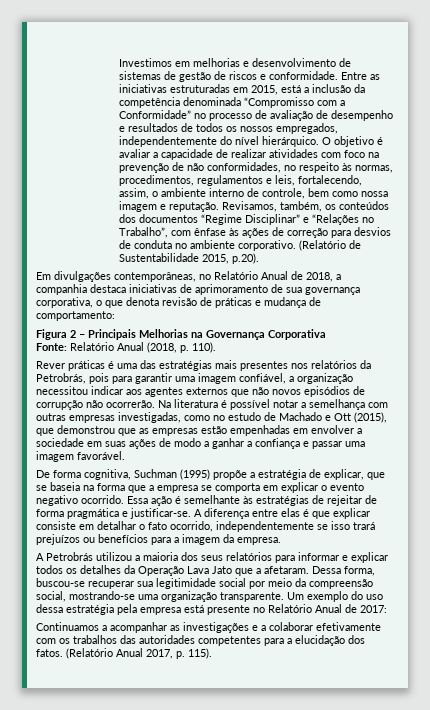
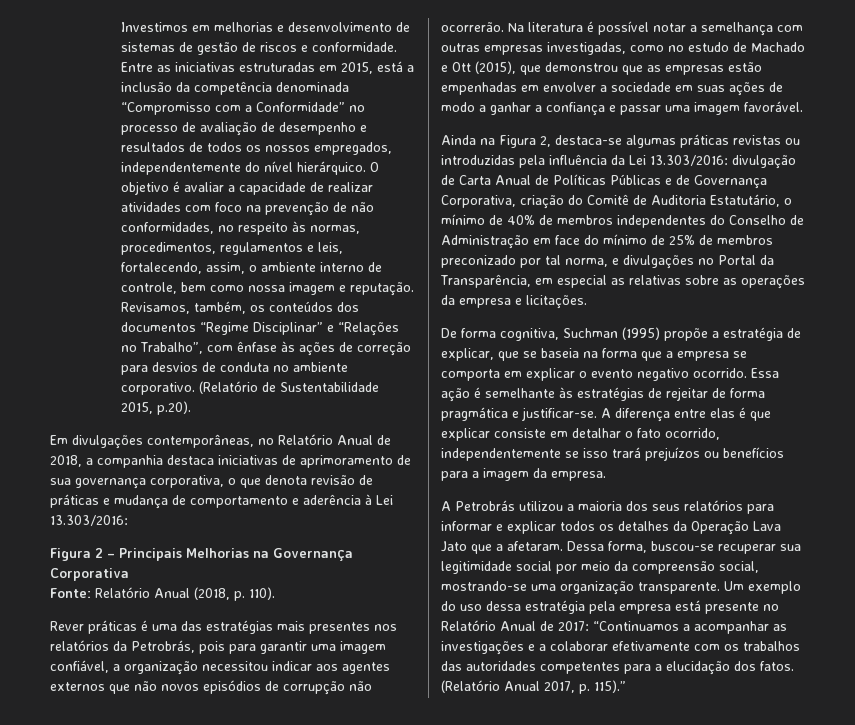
- Em divulgações contemporâneas, no Relatório Anual de 2018, a companhia destaca iniciativas de aprimoramento de sua governança corporativa, o que denota revisão de práticas e mudança de comportamento:
+ Em divulgações contemporâneas, no Relatório Anual de 2018, a companhia destaca iniciativas de aprimoramento de sua governança corporativa, o que denota revisão de práticas e mudança de comportamento e aderência à Lei 13.303/2016:
+ Ainda na Figura 2, destaca-se algumas práticas revistas ou introduzidas pela influência da Lei 13.303/2016: divulgação de Carta Anual de Políticas Públicas e de Governança Corporativa, criação do Comitê de Auditoria Estatutário, o mínimo de 40% de membros independentes do Conselho de Administração em face do mínimo de 25% de membros preconizado por tal norma, e divulgações no Portal da Transparência, em especial as relativas sobre as operações da empresa e licitações.
- Um exemplo do uso dessa estratégia pela empresa está presente no Relatório Anual de 2017:
- Continuamos a acompanhar as investigações e a colaborar efetivamente com os trabalhos das autoridades competentes para a elucidação dos fatos.
+ Um exemplo do uso dessa estratégia pela empresa está presente no Relatório Anual de 2017: “Continuamos a acompanhar as investigações e a colaborar efetivamente com os trabalhos das autoridades competentes para a elucidação dos fatos.
- (Relatório Anual 2017, p. 115).
+ (Relatório Anual 2017, p. 115).”

